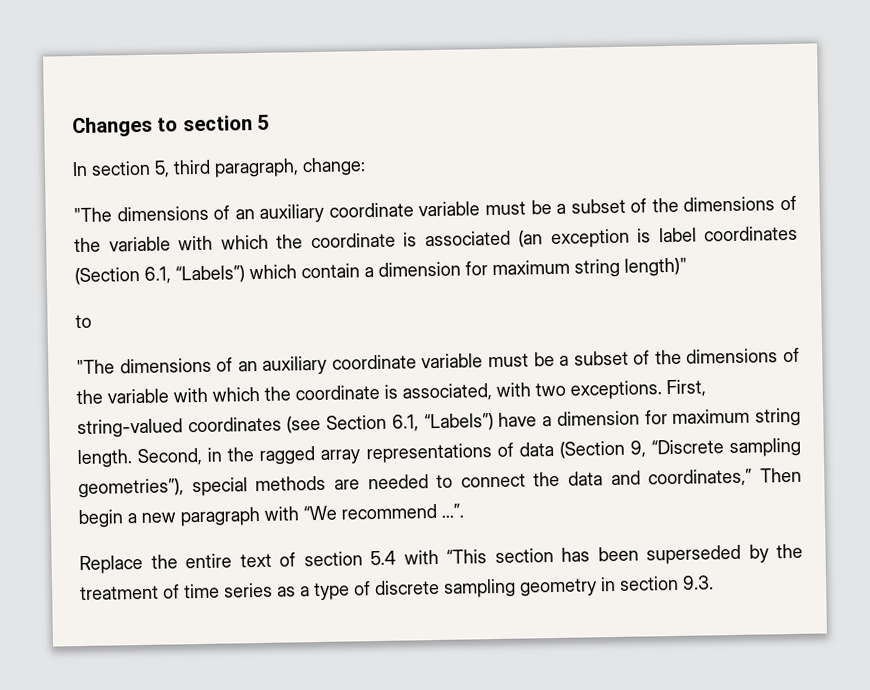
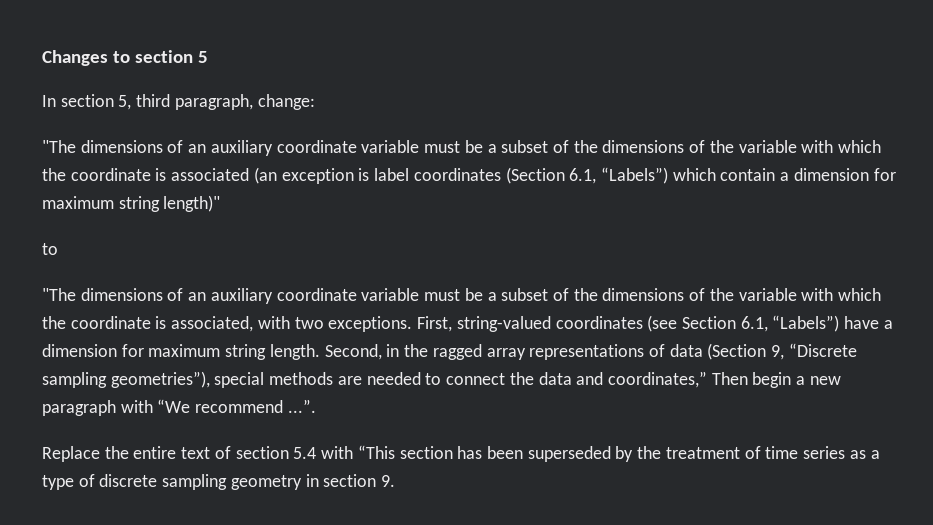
- Replace the entire text of section 5.4 with “This section has been superseded by the treatment of time series as a type of discrete sampling geometry in section 9.3.
+ Replace the entire text of section 5.4 with “This section has been superseded by the treatment of time series as a type of discrete sampling geometry in section 9.

